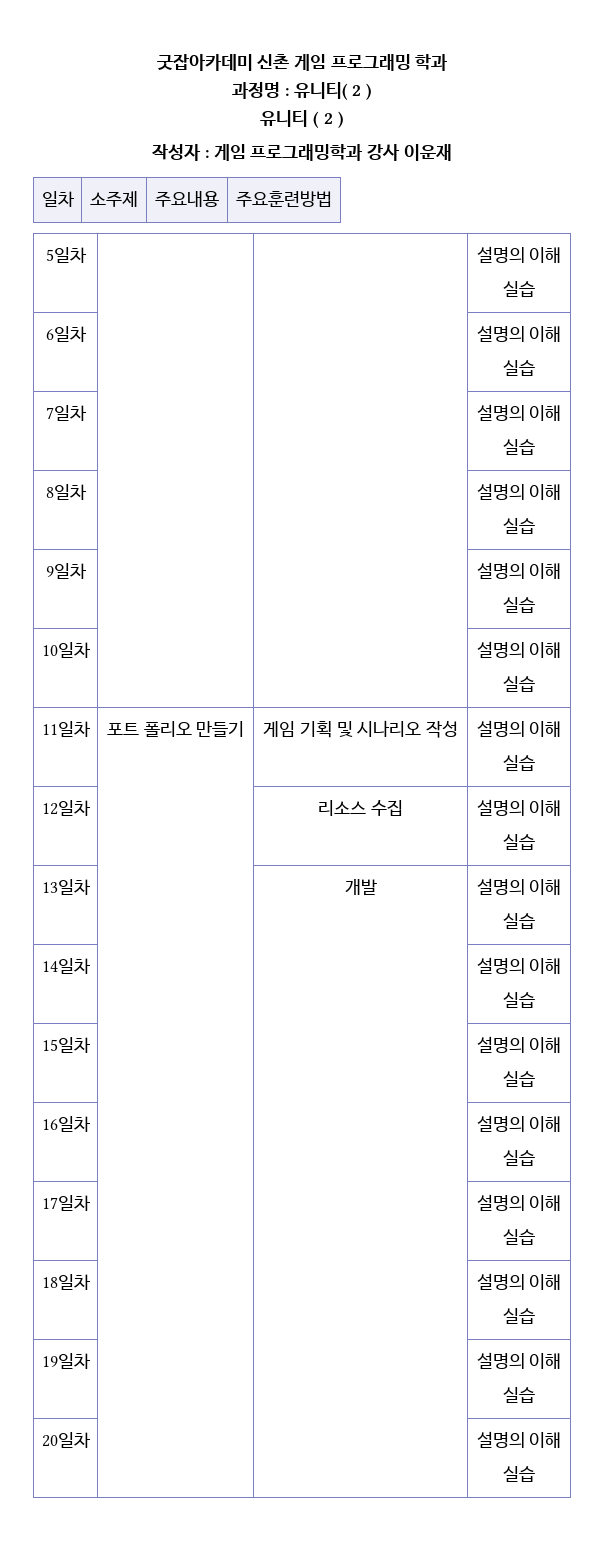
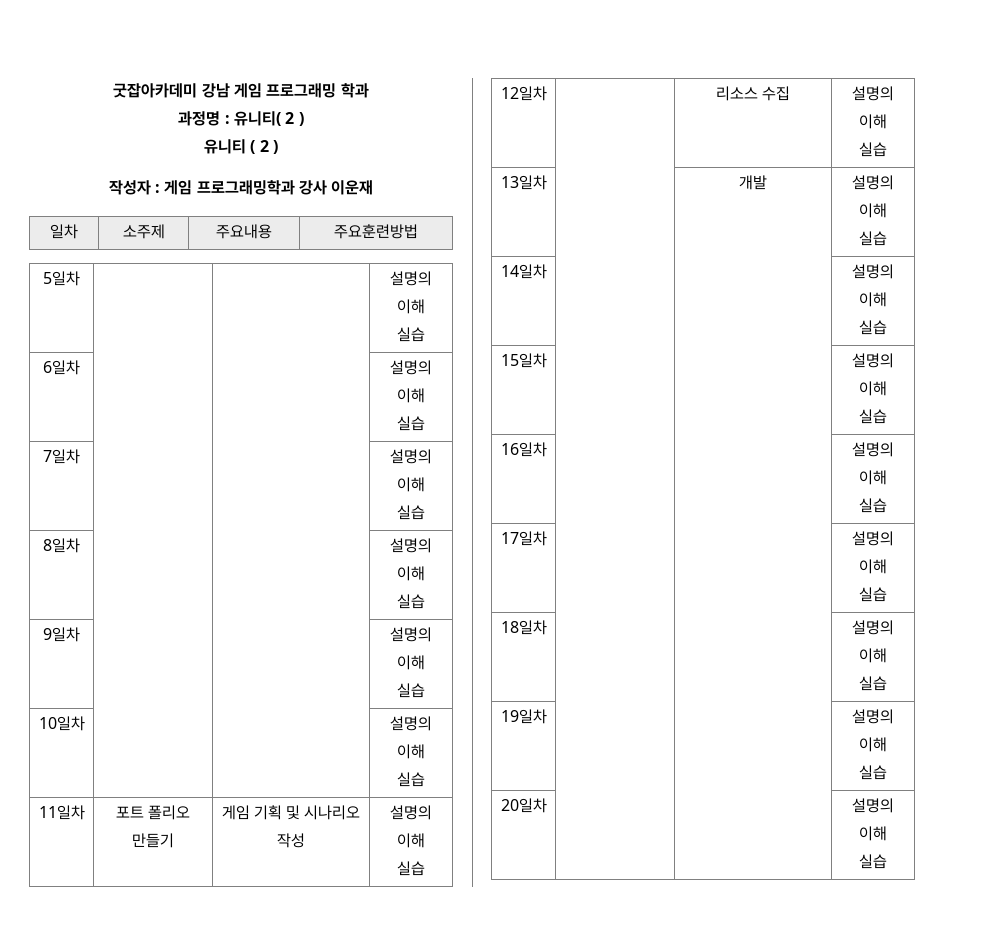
- 굿잡아카데미 신촌 게임 프로그래밍 학과
+ 굿잡아카데미 강남 게임 프로그래밍 학과

